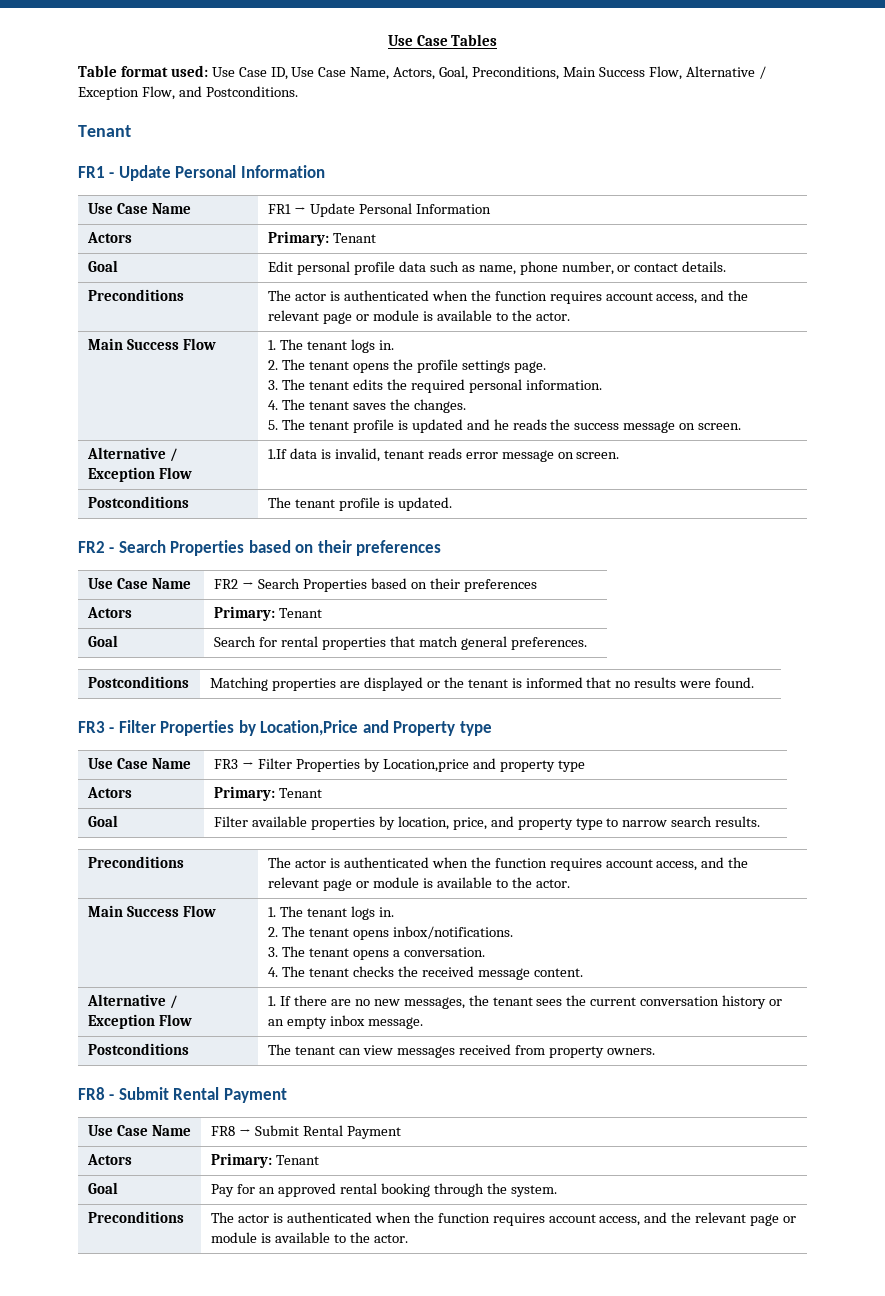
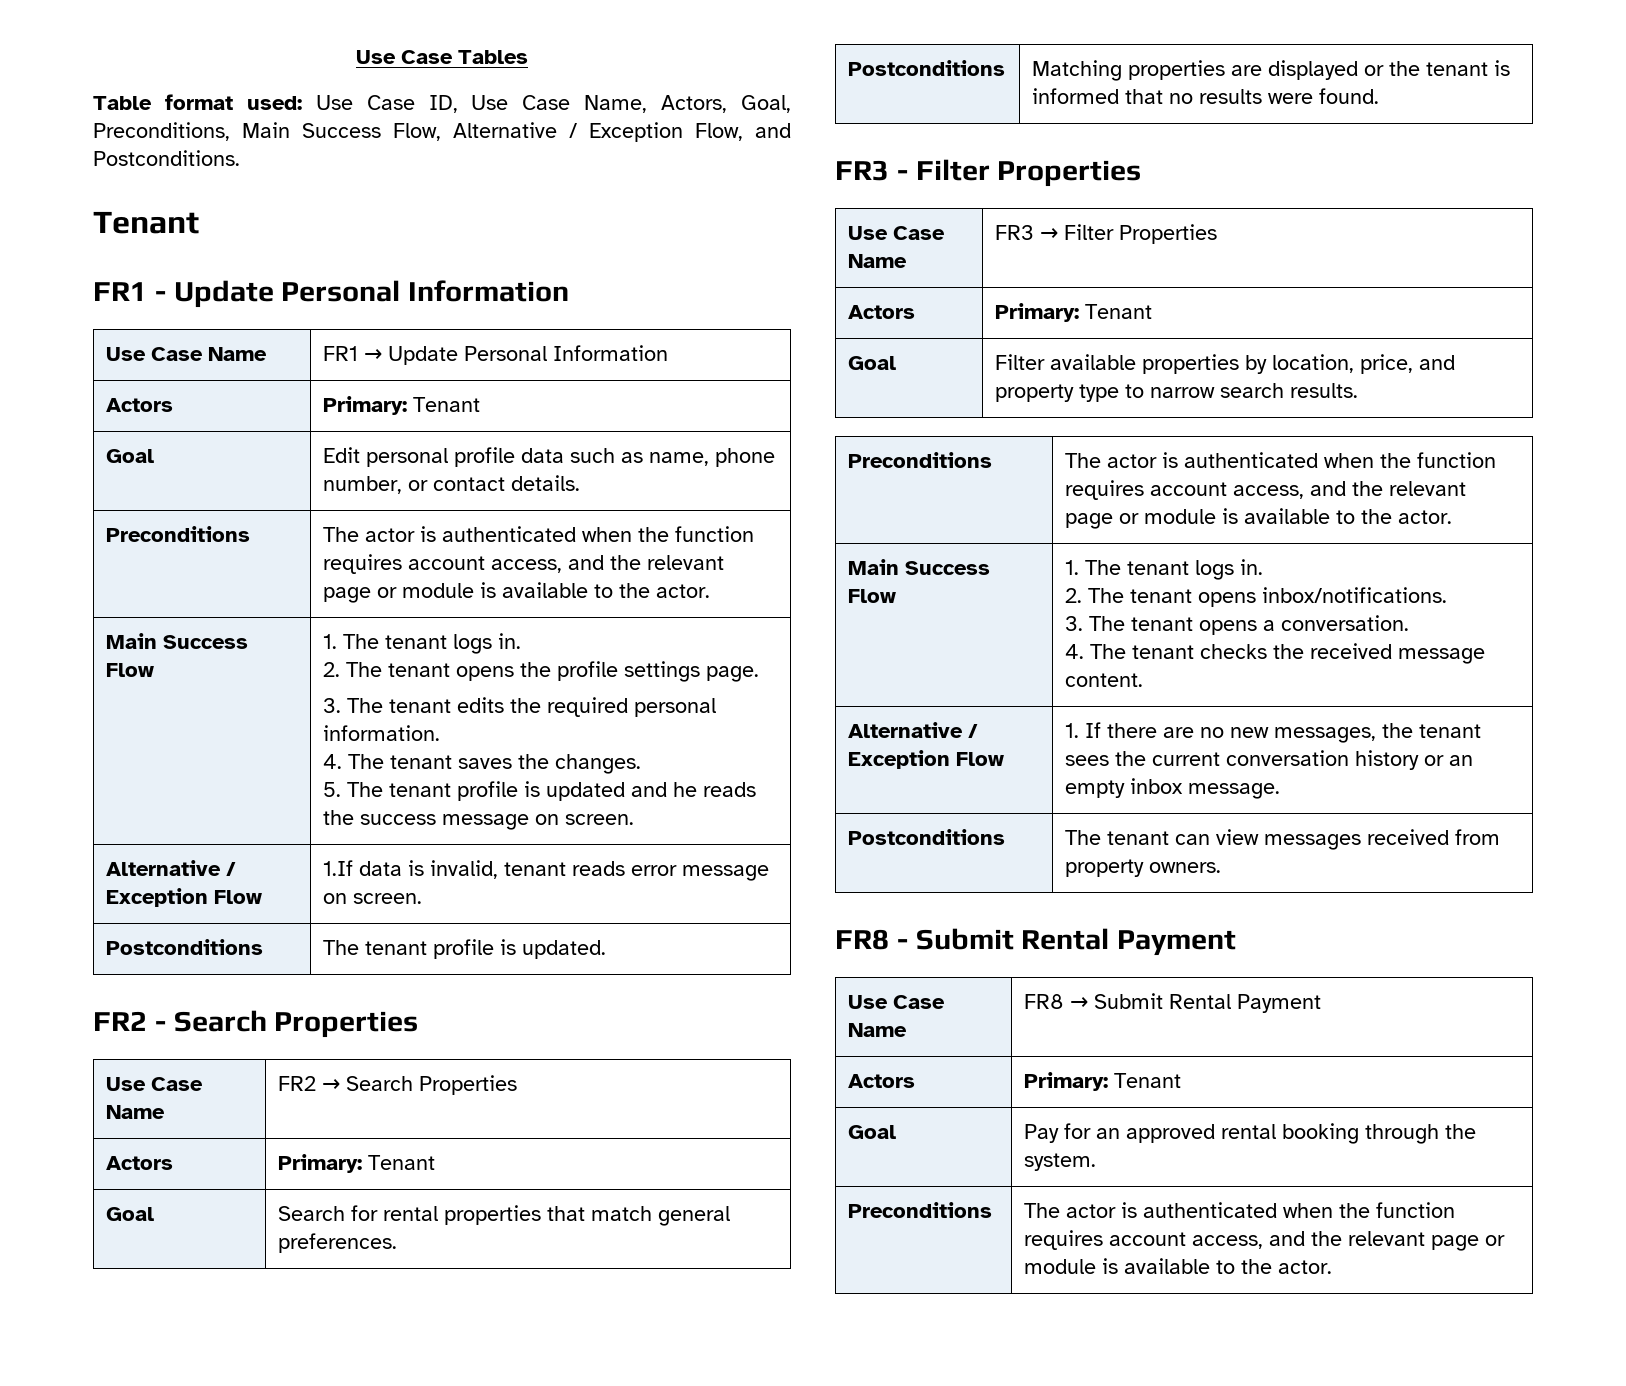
- FR2 - Search Properties based on their preferences
+ FR2 - Search Properties
- Use Case Name | FR2 → Search Properties based on their preferences
+ Use Case Name | FR2 → Search Properties
- FR3 - Filter Properties by Location,Price and Property type
+ FR3 - Filter Properties
- Use Case Name | FR3 → Filter Properties by Location,price and property type
+ Use Case Name | FR3 → Filter Properties

